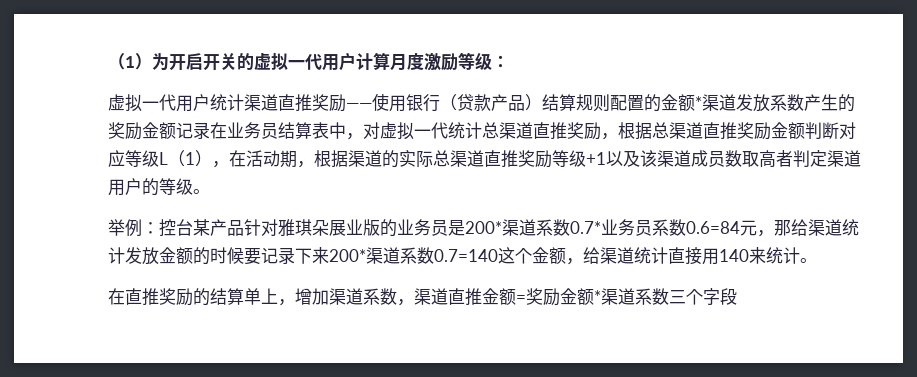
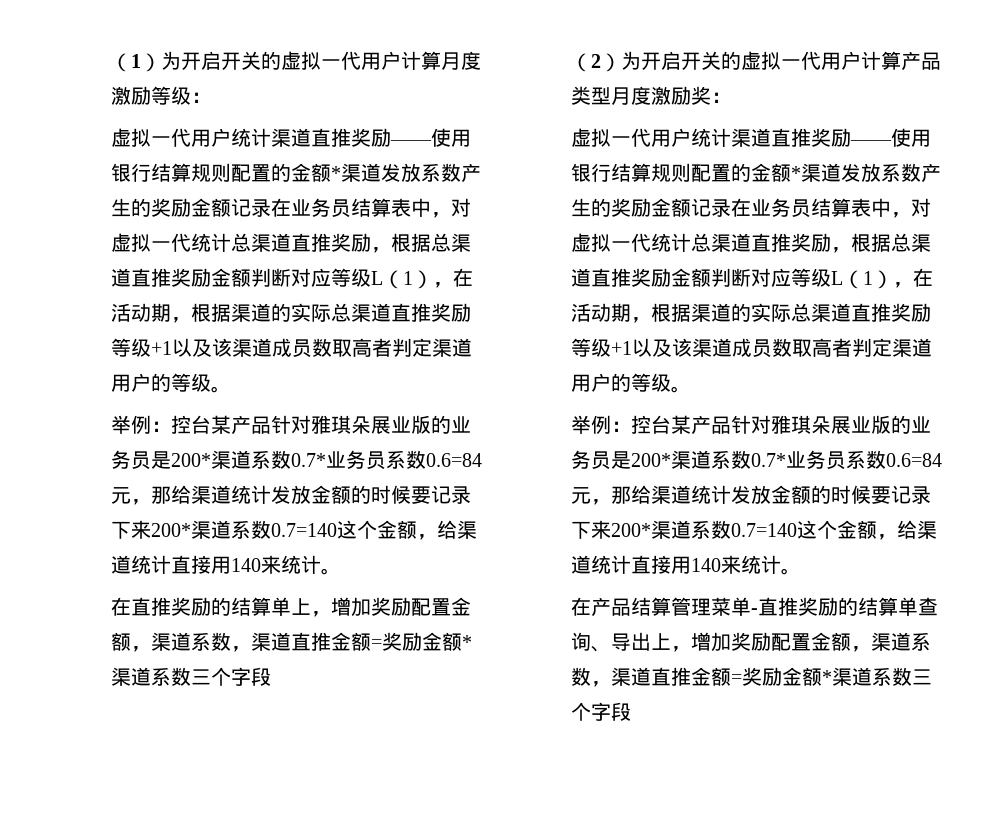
  （1）为开启开关的虚拟一代用户计算月度激励等级：
- 虚拟一代用户统计渠道直推奖励——使用银行（贷款产品）结算规则配置的金额*渠道发放系数产生的奖励金额记录在业务员结算表中，对虚拟一代统计总渠道直推奖励，根据总渠道直推奖励金额判断对应等级L（1），在活动期，根据渠道的实际总渠道直推奖励等级+1以及该渠道成员数取高者判定渠道用户的等级。
+ 虚拟一代用户统计渠道直推奖励——使用银行结算规则配置的金额*渠道发放系数产生的奖励金额记录在业务员结算表中，对虚拟一代统计总渠道直推奖励，根据总渠道直推奖励金额判断对应等级L（1），在活动期，根据渠道的实际总渠道直推奖励等级+1以及该渠道成员数取高者判定渠道用户的等级。
- 在直推奖励的结算单上，增加渠道系数，渠道直推金额=奖励金额*渠道系数三个字段
+ 在直推奖励的结算单上，增加奖励配置金额，渠道系数，渠道直推金额=奖励金额*渠道系数三个字段
+ （2）为开启开关的虚拟一代用户计算产品类型月度激励奖：
+ 虚拟一代用户统计渠道直推奖励——使用银行结算规则配置的金额*渠道发放系数产生的奖励金额记录在业务员结算表中，对虚拟一代统计总渠道直推奖励，根据总渠道直推奖励金额判断对应等级L（1），在活动期，根据渠道的实际总渠道直推奖励等级+1以及该渠道成员数取高者判定渠道用户的等级。
+ 举例：控台某产品针对雅琪朵展业版的业务员是200*渠道系数0.7*业务员系数0.6=84元，那给渠道统计发放金额的时候要记录下来200*渠道系数0.7=140这个金额，给渠道统计直接用140来统计。
+ 在产品结算管理菜单-直推奖励的结算单查询、导出上，增加奖励配置金额，渠道系数，渠道直推金额=奖励金额*渠道系数三个字段

